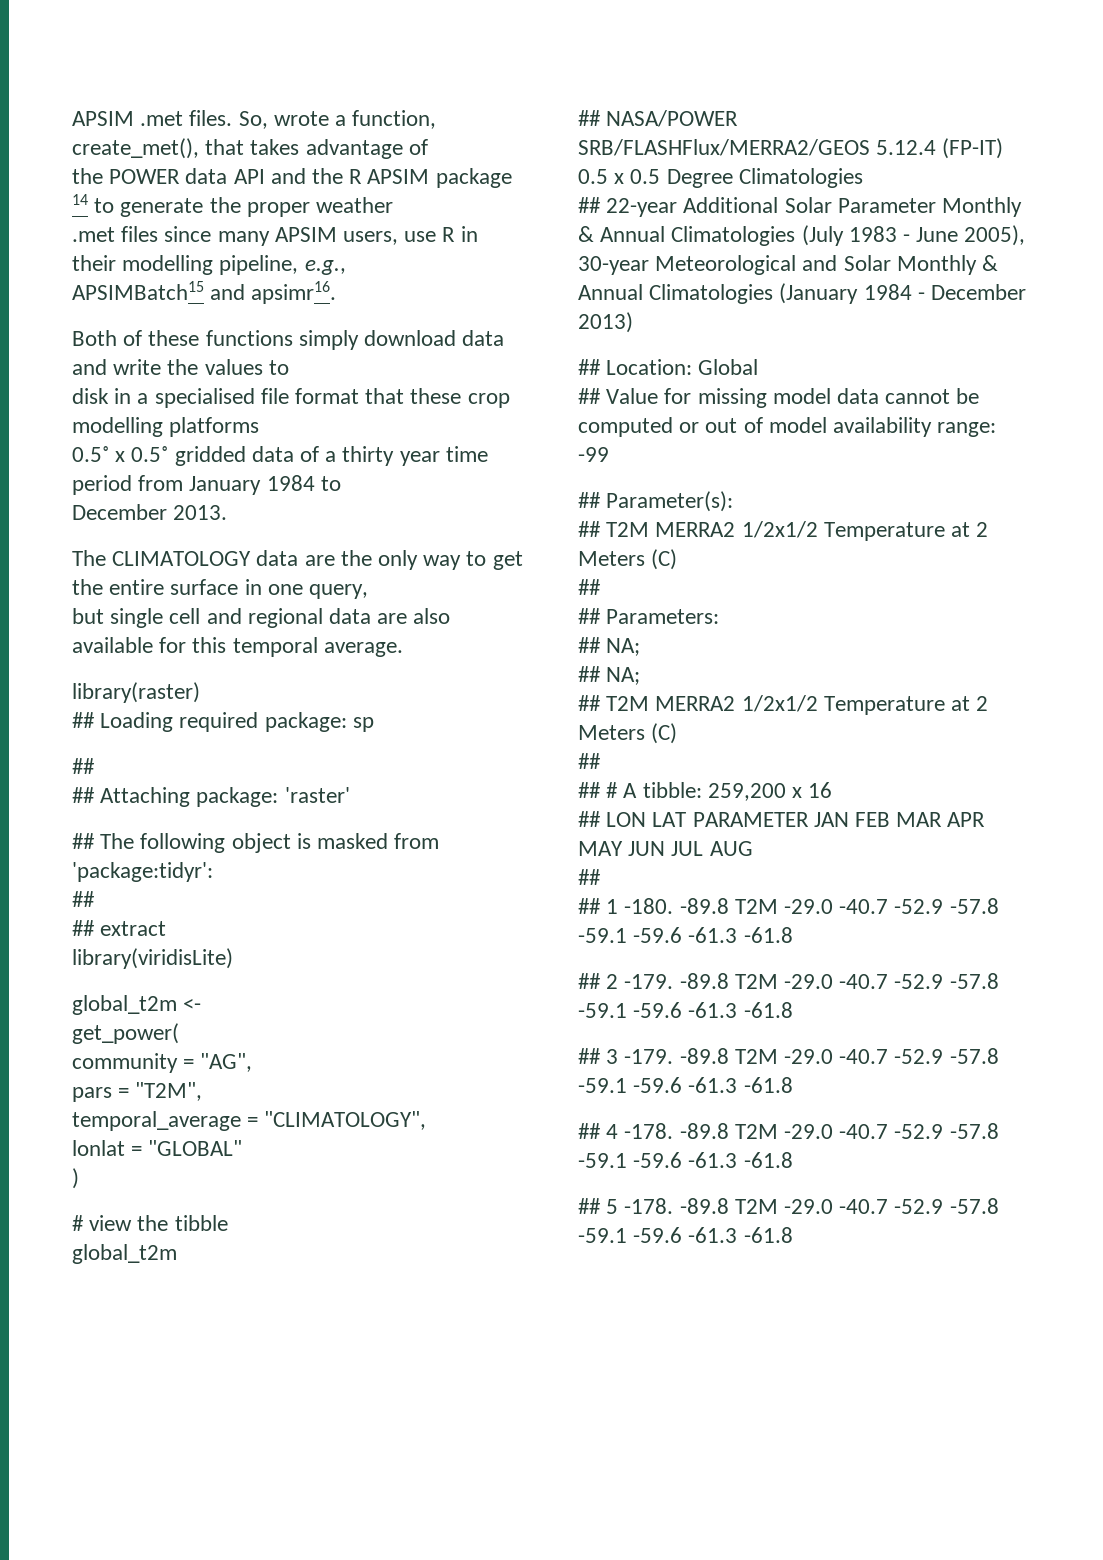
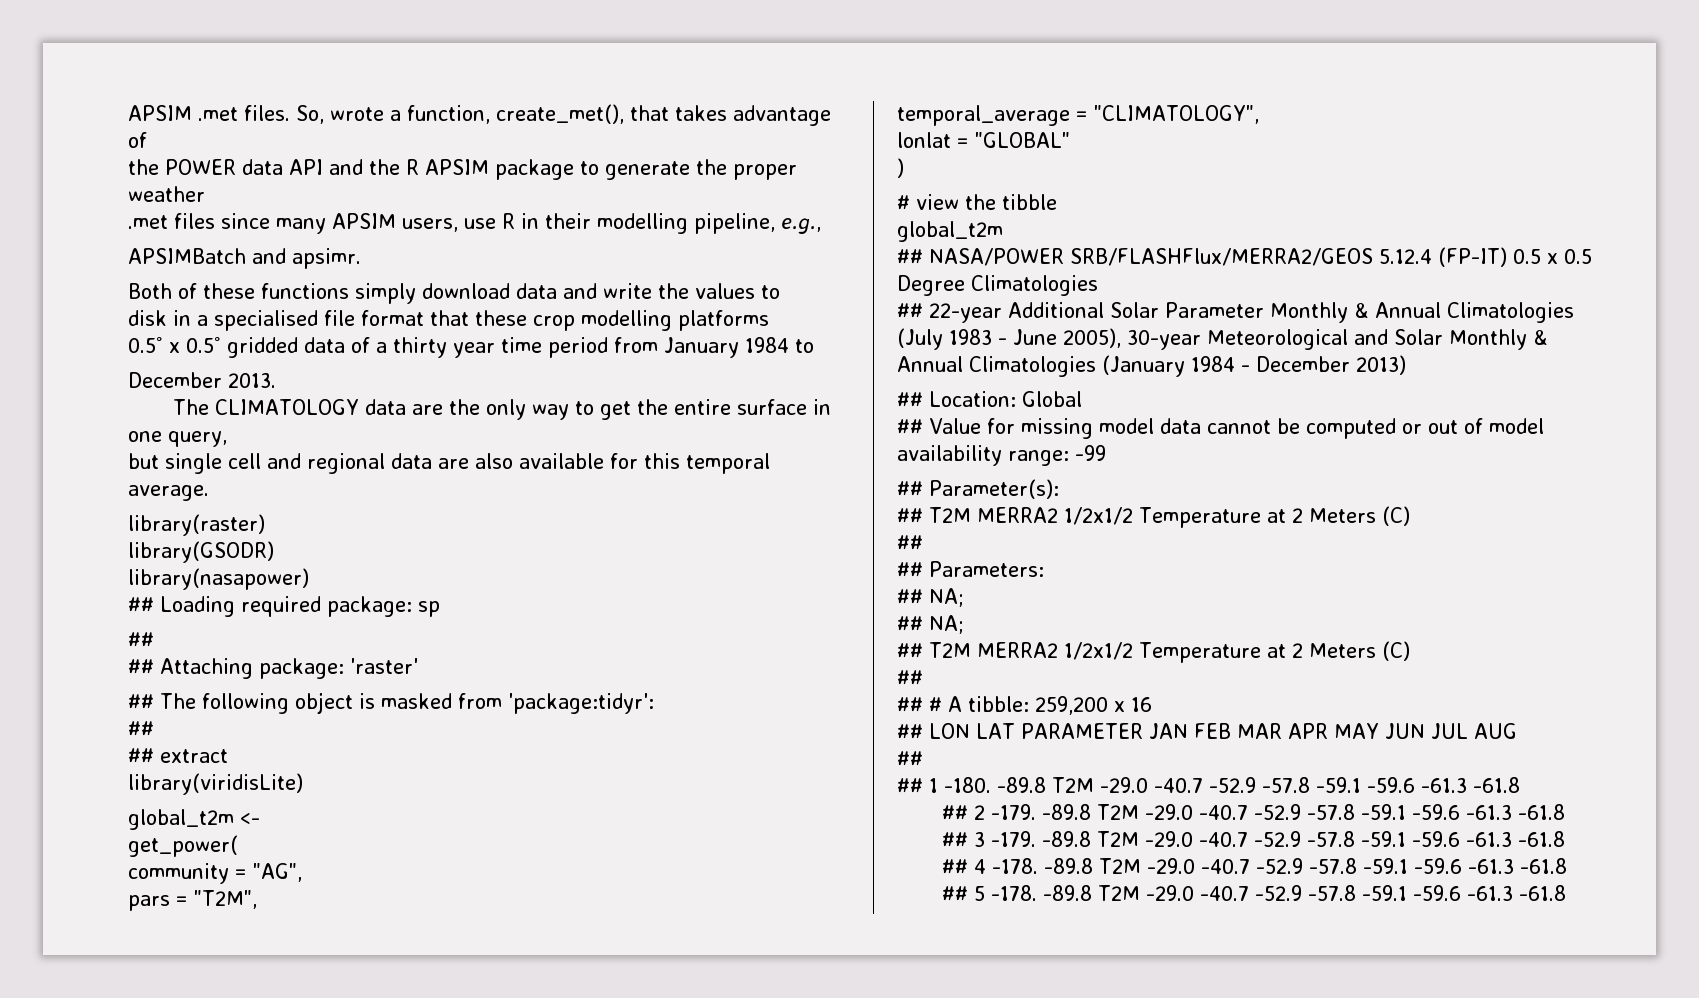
- the POWER data API and the R APSIM package 14 to generate the proper weather
+ the POWER data API and the R APSIM package to generate the proper weather
- APSIMBatch15 and apsimr16.
+ APSIMBatch and apsimr.
+ library(GSODR)
+ library(nasapower)

